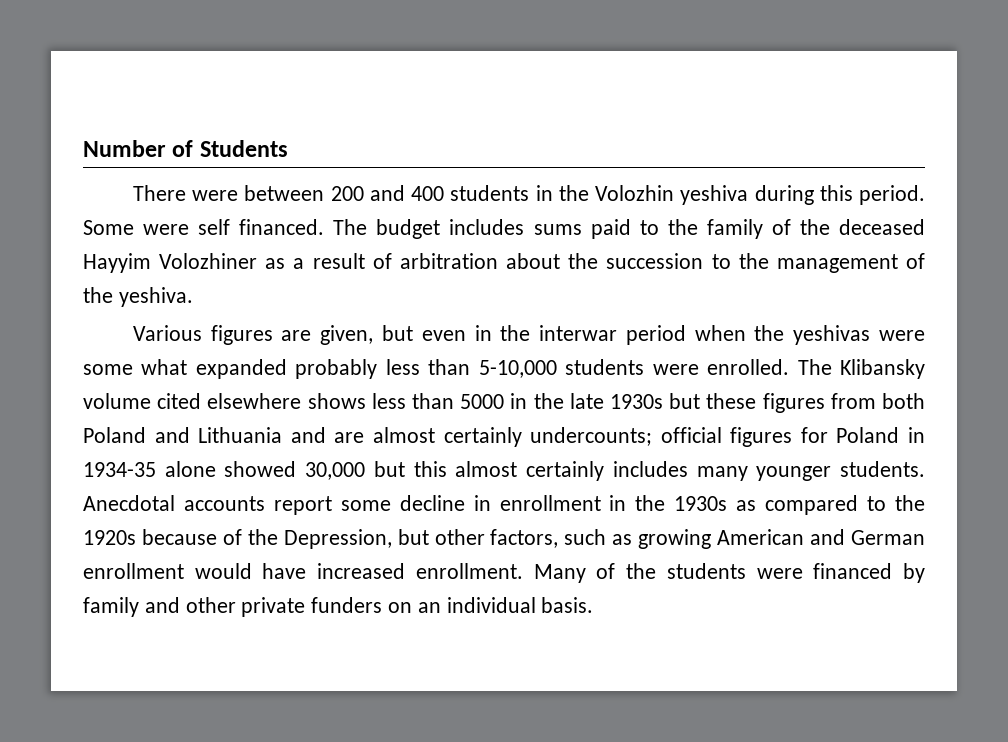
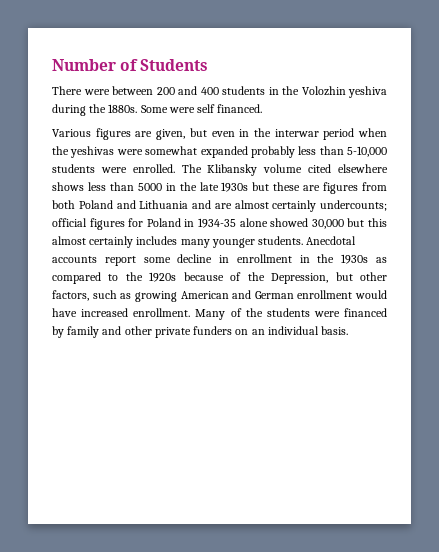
- There were between 200 and 400 students in the Volozhin yeshiva during this period.
+ There were between 200 and 400 students in the Volozhin yeshiva during the 1880s.
- The budget includes sums paid to the family of the deceased Hayyim Volozhiner as a result of arbitration about the succession to the management of the yeshiva.
- Various figures are given, but even in the interwar period when the yeshivas were some what expanded probably less than 5-10,000 students were enrolled.
+ Various figures are given, but even in the interwar period when the yeshivas were somewhat expanded probably less than 5-10,000 students were enrolled.
- The Klibansky volume cited elsewhere shows less than 5000 in the late 1930s but these figures from both Poland and Lithuania and are almost certainly undercounts; official figures for Poland in 1934-35 alone showed 30,000 but this almost certainly includes many younger students.
+ The Klibansky volume cited elsewhere shows less than 5000 in the late 1930s but these are figures from both Poland and Lithuania and are almost certainly undercounts; official figures for Poland in 1934-35 alone showed 30,000 but this almost certainly includes many younger students.

